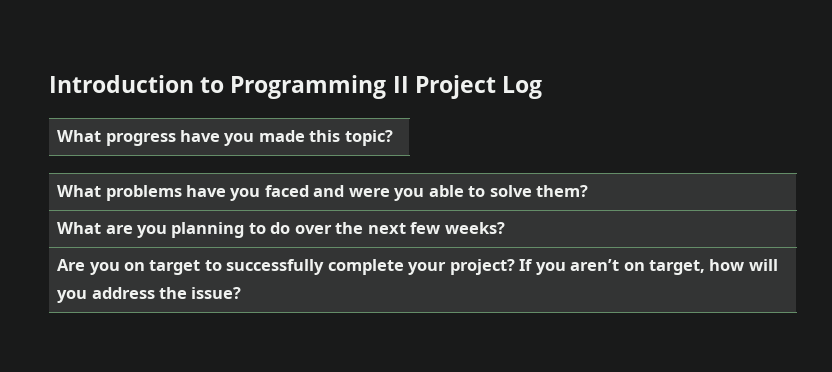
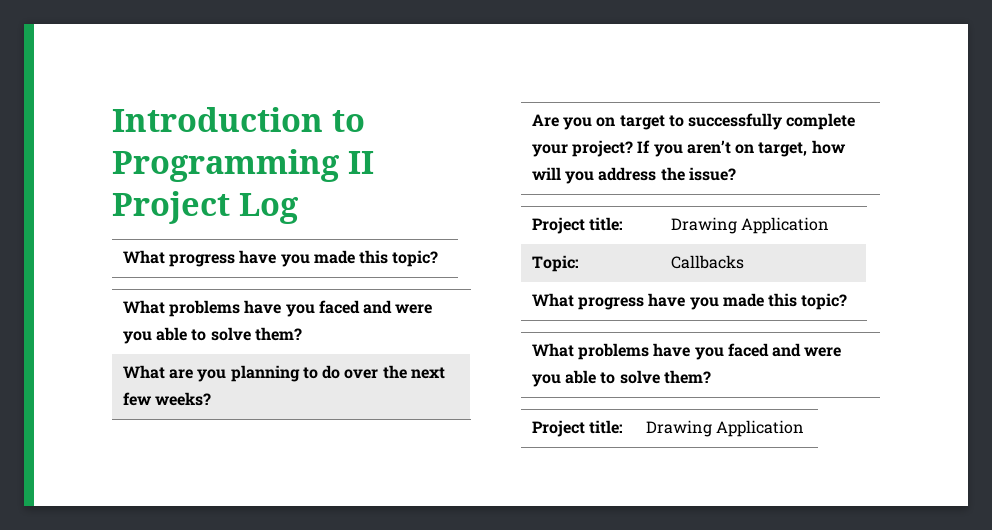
  Are you on target to successfully complete your project? If you aren’t on target, how will you address the issue?
+ Project title: | Drawing Application
+ Topic: | Callbacks
+ What progress have you made this topic?
+ What problems have you faced and were you able to solve them?
+ Project title: | Drawing Application

